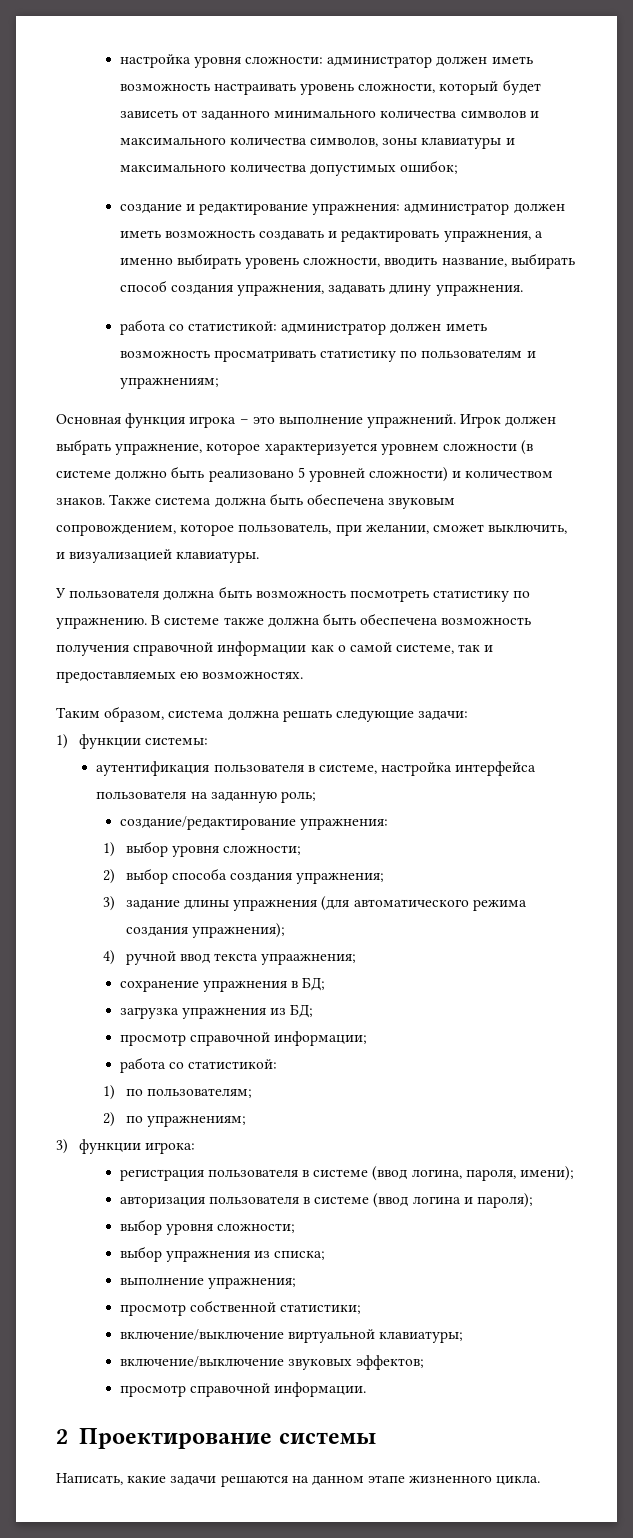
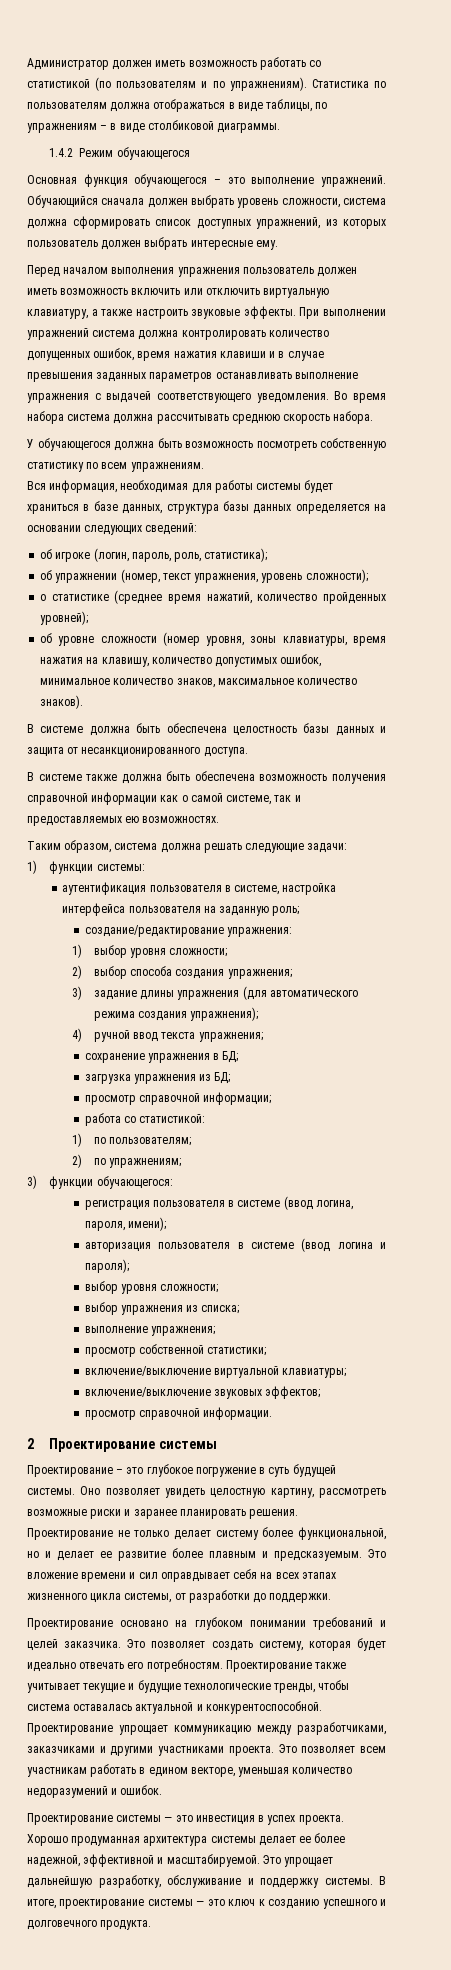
- настройка уровня сложности: администратор должен иметь возможность настраивать уровень сложности, который будет зависеть от заданного минимального количества символов и максимального количества символов, зоны клавиатуры и максимального количества допустимых ошибок;
- создание и редактирование упражнения: администратор должен иметь возможность создавать и редактировать упражнения, а именно выбирать уровень сложности, вводить название, выбирать способ создания упражнения, задавать длину упражнения.
- работа со статистикой: администратор должен иметь возможность просматривать статистику по пользователям и упражнениям;
+ Администратор должен иметь возможность работать со статистикой (по пользователям и по упражнениям). Статистика по пользователям должна отображаться в виде таблицы, по упражнениям – в виде столбиковой диаграммы.
+ 1.4.2 Режим обучающегося
- Основная функция игрока – это выполнение упражнений.
+ Основная функция обучающегося – это выполнение упражнений.
- Игрок должен выбрать упражнение, которое характеризуется уровнем сложности (в системе должно быть реализовано 5 уровней сложности) и количеством знаков. Также система должна быть обеспечена звуковым сопровождением, которое пользователь, при желании, сможет выключить, и визуализацией клавиатуры.
+ Обучающийся сначала должен выбрать уровень сложности, система должна сформировать список доступных упражнений, из которых пользователь должен выбрать интересные ему.
+ Перед началом выполнения упражнения пользователь должен иметь возможность включить или отключить виртуальную клавиатуру, а также настроить звуковые эффекты. При выполнении упражнений система должна контролировать количество допущенных ошибок, время нажатия клавиши и в случае превышения заданных параметров останавливать выполнение упражнения с выдачей соответствующего уведомления. Во время набора система должна рассчитывать среднюю скорость набора.
- У пользователя должна быть возможность посмотреть статистику по упражнению. В системе также должна быть обеспечена возможность получения справочной информации как о самой системе, так и предоставляемых ею возможностях.
+ У обучающегося должна быть возможность посмотреть собственную статистику по всем упражнениям.
+ Вся информация, необходимая для работы системы будет храниться в базе данных, структура базы данных определяется на основании следующих сведений:
+ об игроке (логин, пароль, роль, статистика);
+ об упражнении (номер, текст упражнения, уровень сложности);
+ о статистике (среднее время нажатий, количество пройденных уровней);
+ об уровне сложности (номер уровня, зоны клавиатуры, время нажатия на клавишу, количество допустимых ошибок, минимальное количество знаков, максимальное количество знаков).
+ В системе должна быть обеспечена целостность базы данных и защита от несанкционированного доступа.
+ В системе также должна быть обеспечена возможность получения справочной информации как о самой системе, так и предоставляемых ею возможностях.
- 4) ручной ввод текста упраажнения;
+ 4) ручной ввод текста упражнения;
- 3) функции игрока:
+ 3) функции обучающегося:
- Написать, какие задачи решаются на данном этапе жизненного цикла.
+ Проектирование – это глубокое погружение в суть будущей системы. Оно позволяет увидеть целостную картину, рассмотреть возможные риски и заранее планировать решения. Проектирование не только делает систему более функциональной, но и делает ее развитие более плавным и предсказуемым. Это вложение времени и сил оправдывает себя на всех этапах жизненного цикла системы, от разработки до поддержки.
+ Проектирование основано на глубоком понимании требований и целей заказчика. Это позволяет создать систему, которая будет идеально отвечать его потребностям. Проектирование также учитывает текущие и будущие технологические тренды, чтобы система оставалась актуальной и конкурентоспособной. Проектирование упрощает коммуникацию между разработчиками, заказчиками и другими участниками проекта. Это позволяет всем участникам работать в едином векторе, уменьшая количество недоразумений и ошибок.
+ Проектирование системы — это инвестиция в успех проекта. Хорошо продуманная архитектура системы делает ее более надежной, эффективной и масштабируемой. Это упрощает дальнейшую разработку, обслуживание и поддержку системы. В итоге, проектирование системы — это ключ к созданию успешного и долговечного продукта.

